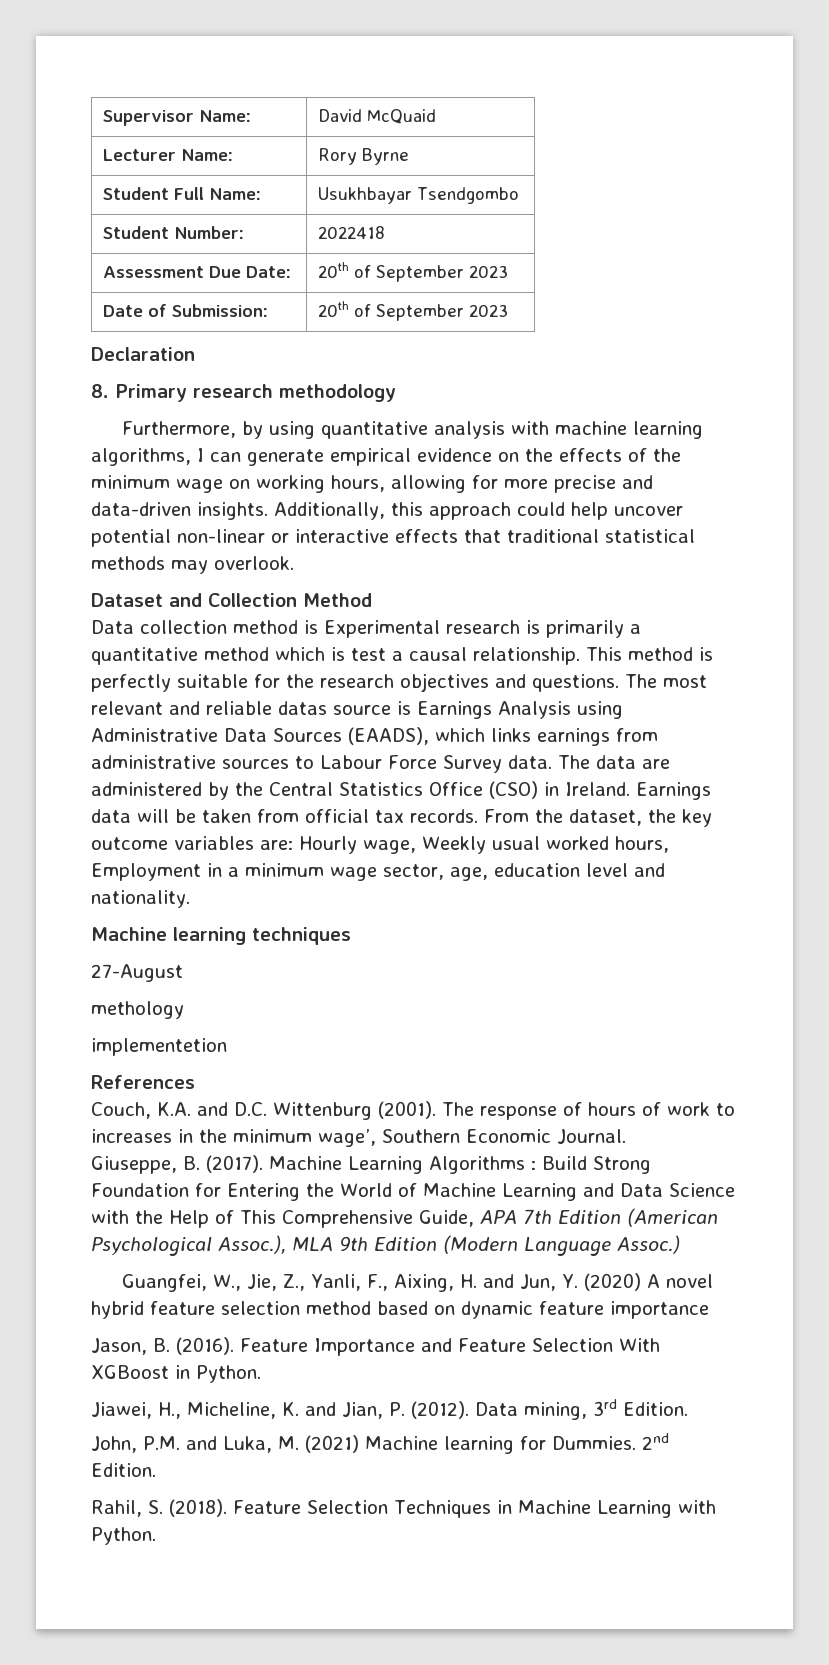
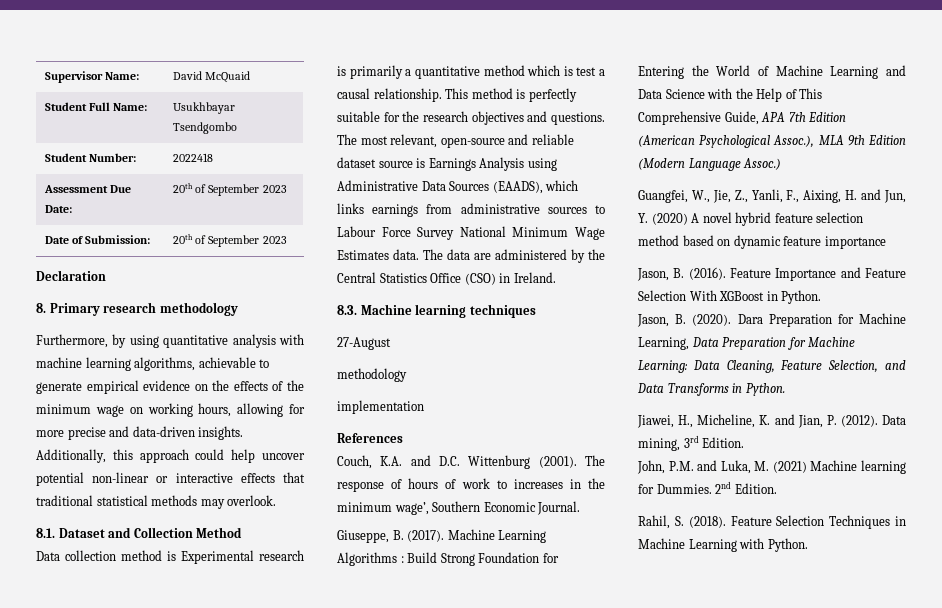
- Lecturer Name: | Rory Byrne
- Furthermore, by using quantitative analysis with machine learning algorithms, I can generate empirical evidence on the effects of the minimum wage on working hours, allowing for more precise and data-driven insights.
+ Furthermore, by using quantitative analysis with machine learning algorithms, achievable to generate empirical evidence on the effects of the minimum wage on working hours, allowing for more precise and data-driven insights.
- Dataset and Collection Method
+ 8.1. Dataset and Collection Method
- The most relevant and reliable datas source is Earnings Analysis using Administrative Data Sources (EAADS), which links earnings from administrative sources to Labour Force Survey data.
+ The most relevant, open-source and reliable dataset source is Earnings Analysis using Administrative Data Sources (EAADS), which links earnings from administrative sources to Labour Force Survey National Minimum Wage Estimates data.
- The data are administered by the Central Statistics Office (CSO) in Ireland. Earnings data will be taken from official tax records. From the dataset, the key outcome variables are: Hourly wage, Weekly usual worked hours, Employment in a minimum wage sector, age, education level and nationality.
- Machine learning techniques
+ The data are administered by the Central Statistics Office (CSO) in Ireland.
+ 8.3. Machine learning techniques
  27-August
- methology
- implementetion
+ methodology
+ implementation
+ Jason, B. (2020). Dara Preparation for Machine Learning, Data Preparation for Machine Learning: Data Cleaning, Feature Selection, and Data Transforms in Python.

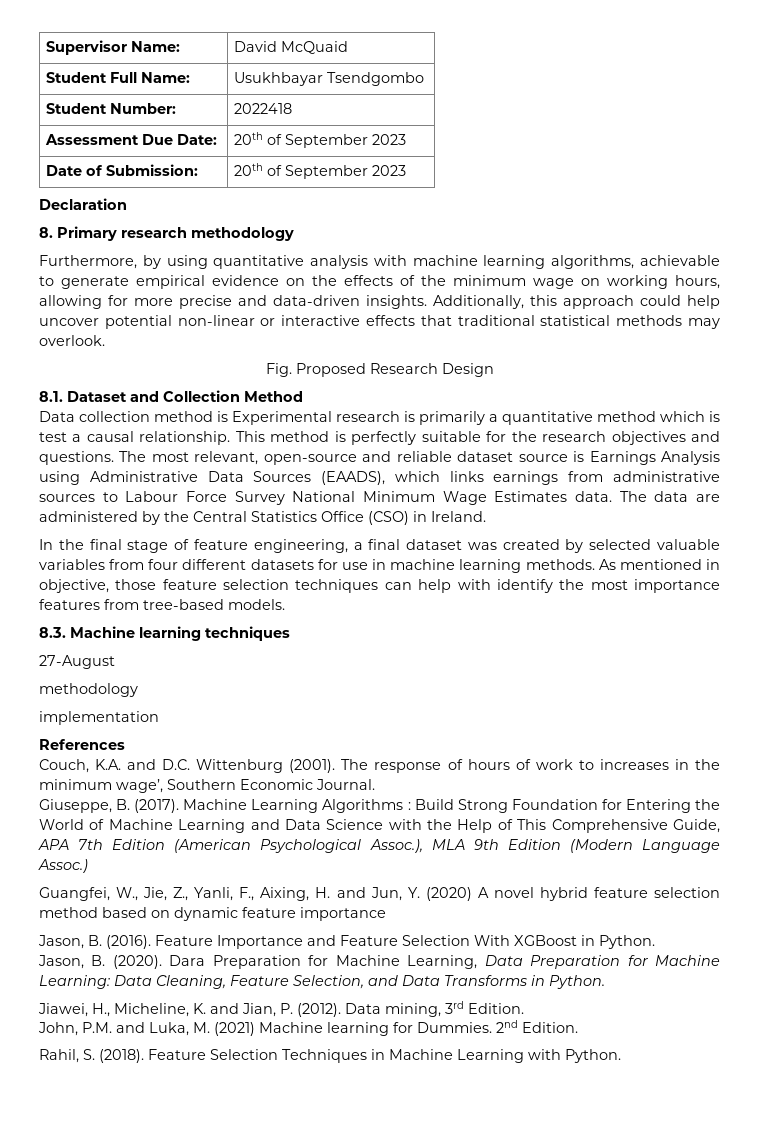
+ Fig. Proposed Research Design
+ In the final stage of feature engineering, a final dataset was created by selected valuable variables from four different datasets for use in machine learning methods. As mentioned in objective, those feature selection techniques can help with identify the most importance features from tree-based models.

